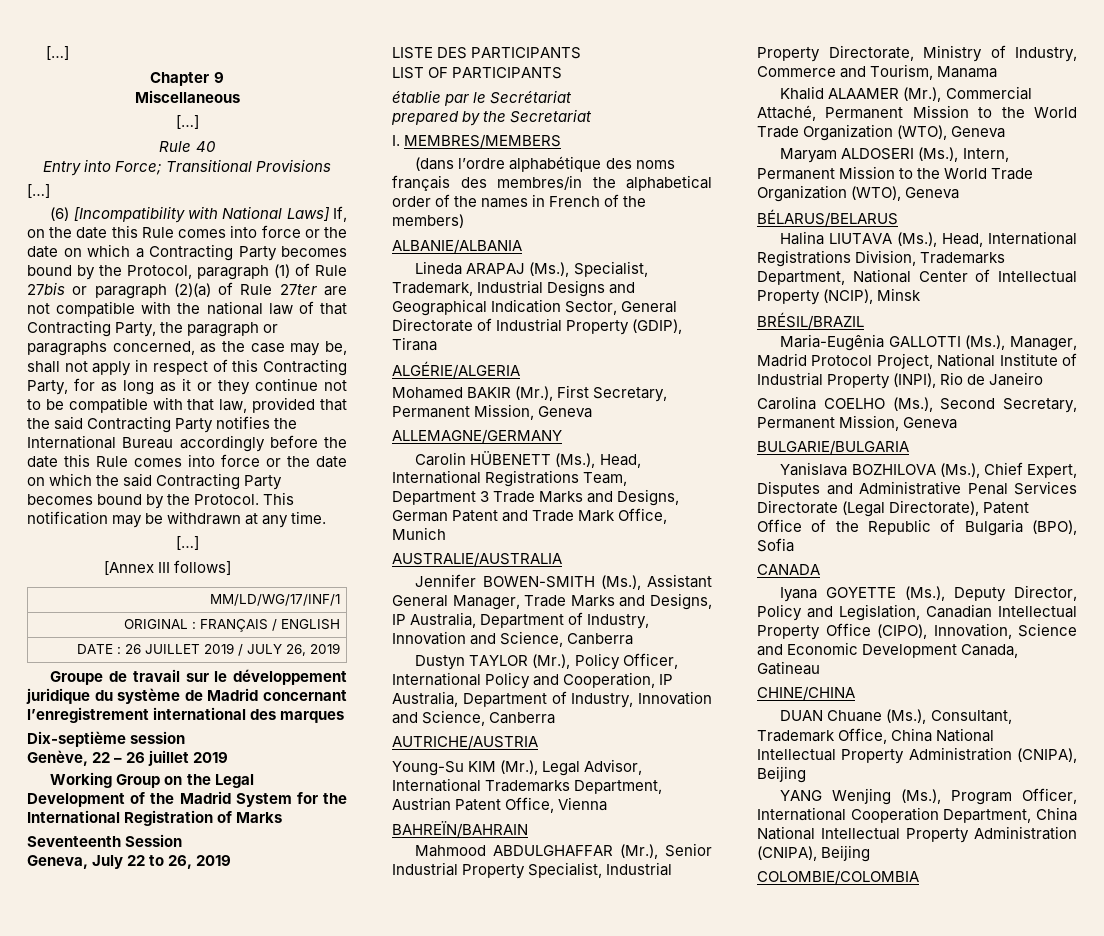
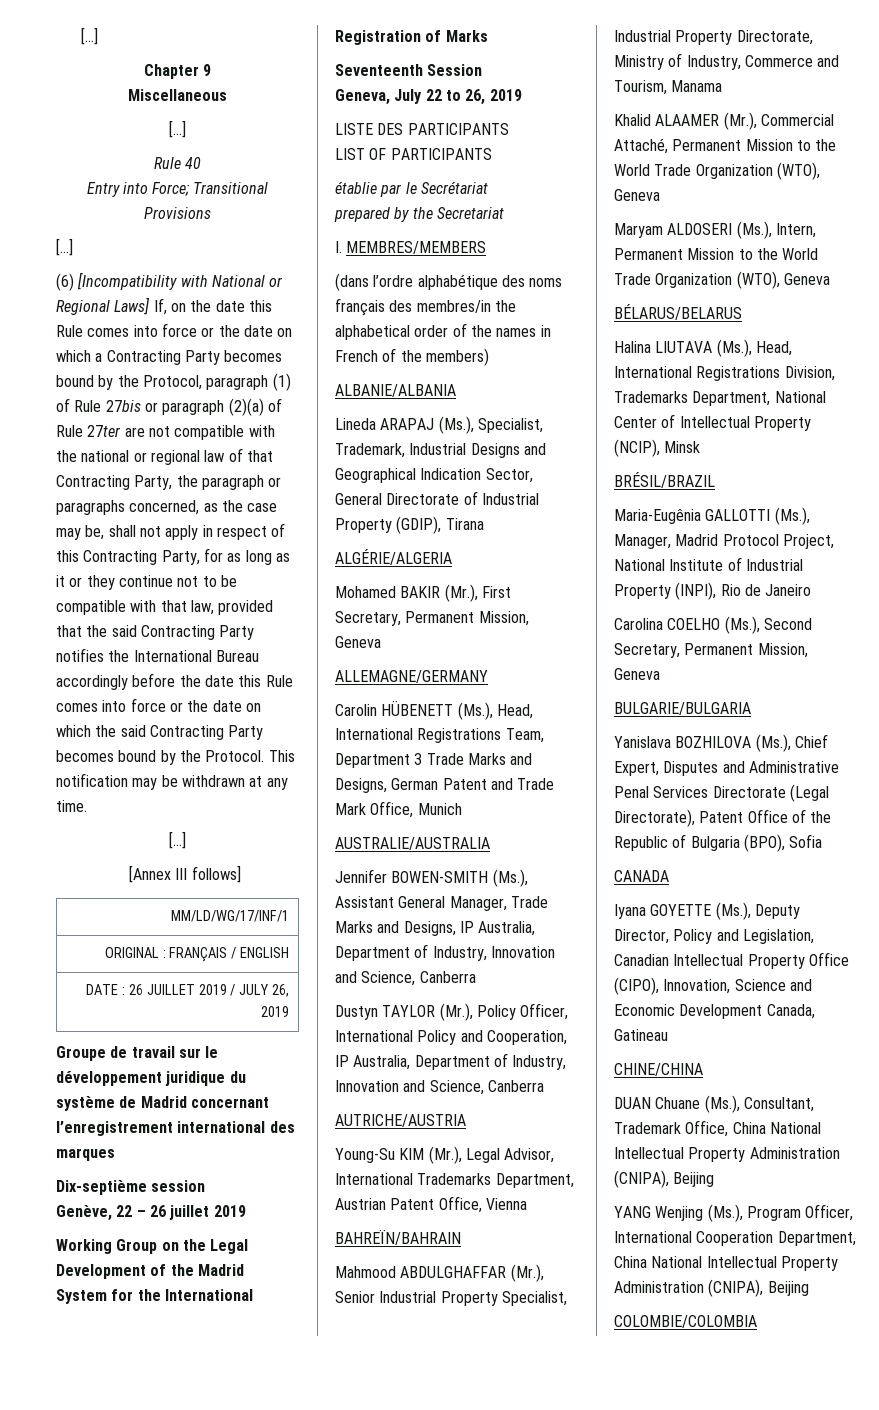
- (6) [Incompatibility with National Laws] If, on the date this Rule comes into force or the date on which a Contracting Party becomes bound by the Protocol, paragraph (1) of Rule 27bis or paragraph (2)(a) of Rule 27ter are not compatible with the national law of that Contracting Party, the paragraph or paragraphs concerned, as the case may be, shall not apply in respect of this Contracting Party, for as long as it or they continue not to be compatible with that law, provided that the said Contracting Party notifies the International Bureau accordingly before the date this Rule comes into force or the date on which the said Contracting Party becomes bound by the Protocol.
+ (6) [Incompatibility with National or Regional Laws] If, on the date this Rule comes into force or the date on which a Contracting Party becomes bound by the Protocol, paragraph (1) of Rule 27bis or paragraph (2)(a) of Rule 27ter are not compatible with the national or regional law of that Contracting Party, the paragraph or paragraphs concerned, as the case may be, shall not apply in respect of this Contracting Party, for as long as it or they continue not to be compatible with that law, provided that the said Contracting Party notifies the International Bureau accordingly before the date this Rule comes into force or the date on which the said Contracting Party becomes bound by the Protocol.

